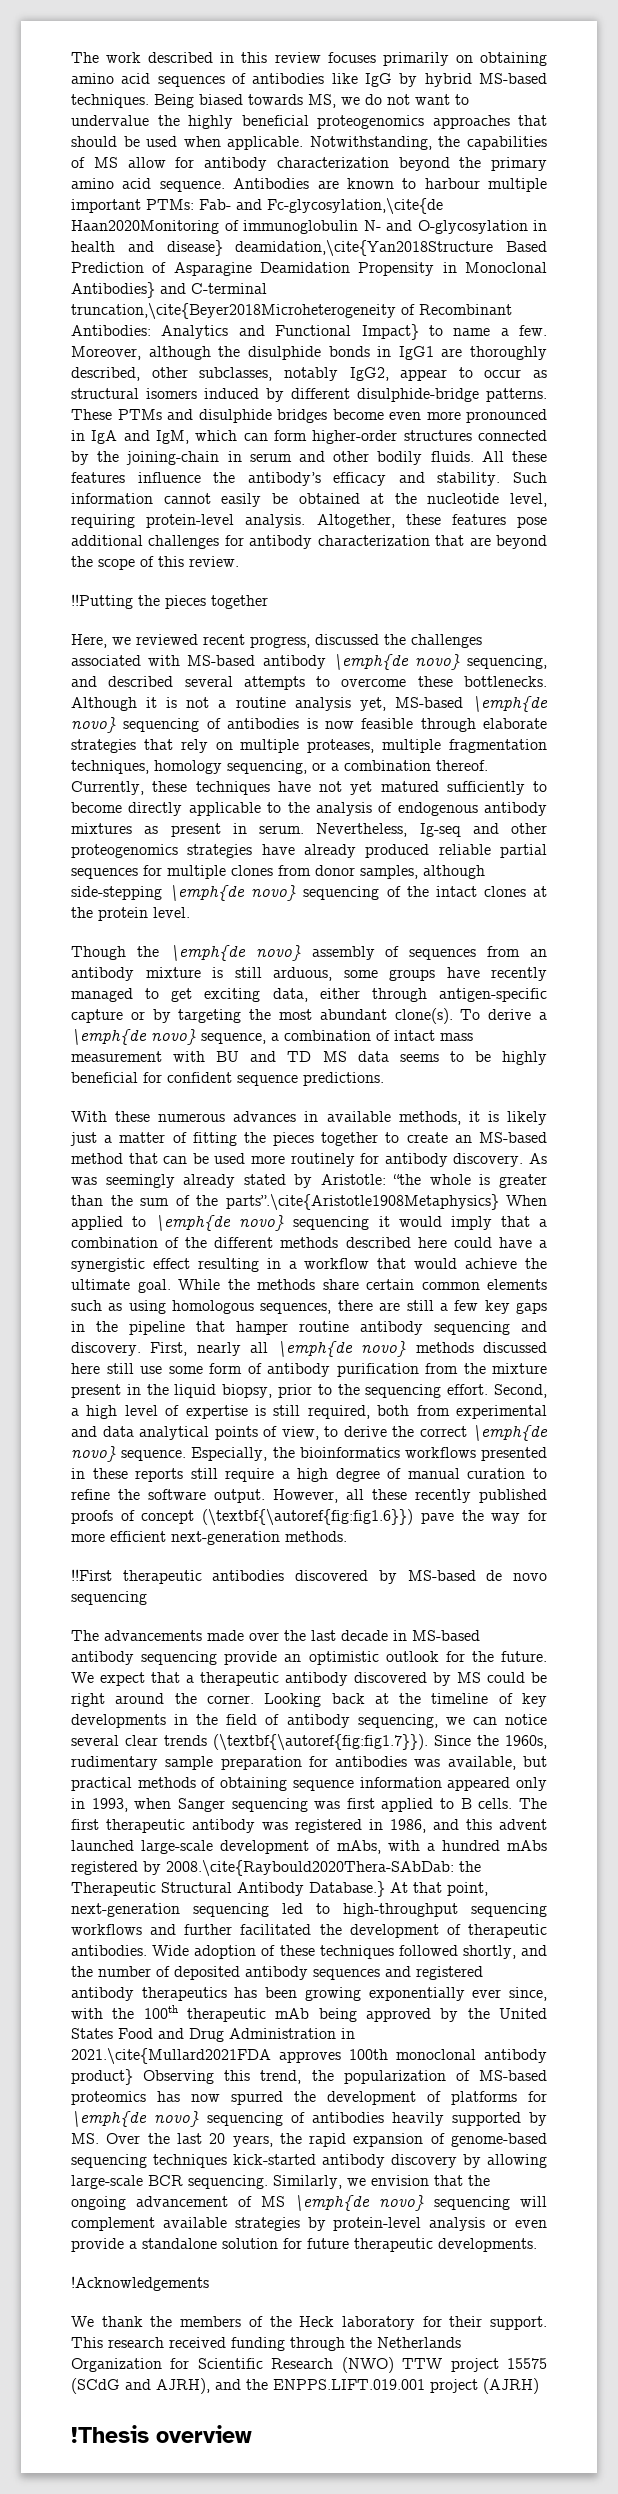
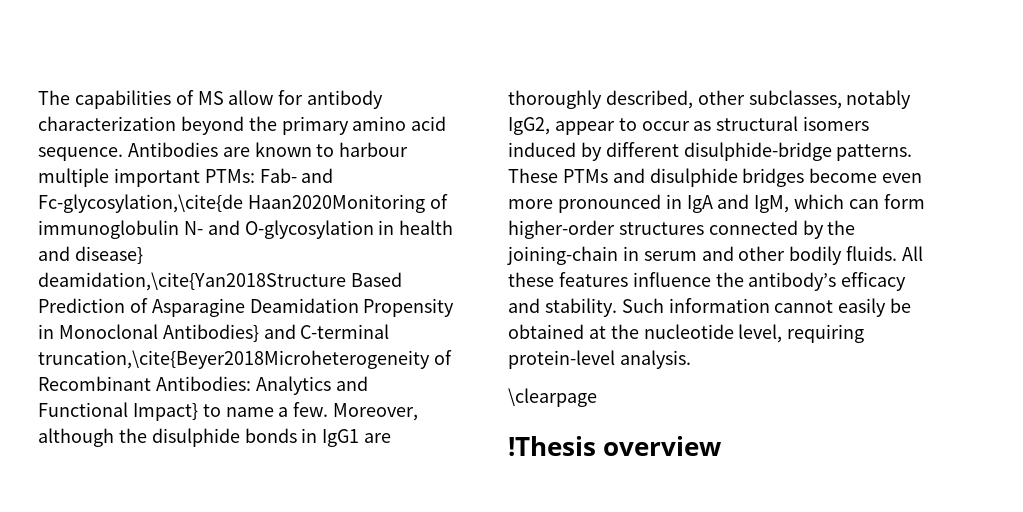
- The work described in this review focuses primarily on obtaining amino acid sequences of antibodies like IgG by hybrid MS-based techniques. Being biased towards MS, we do not want to undervalue the highly beneficial proteogenomics approaches that should be used when applicable. Notwithstanding, the capabilities of MS allow for antibody characterization beyond the primary amino acid sequence.
+ The capabilities of MS allow for antibody characterization beyond the primary amino acid sequence.
- Such information cannot easily be obtained at the nucleotide level, requiring protein-level analysis. Altogether, these features pose additional challenges for antibody characterization that are beyond the scope of this review.
- !!Putting the pieces together
- Here, we reviewed recent progress, discussed the challenges associated with MS-based antibody \emph{de novo} sequencing, and described several attempts to overcome these bottlenecks. Although it is not a routine analysis yet, MS-based \emph{de novo} sequencing of antibodies is now feasible through elaborate strategies that rely on multiple proteases, multiple fragmentation techniques, homology sequencing, or a combination thereof. Currently, these techniques have not yet matured sufficiently to become directly applicable to the analysis of endogenous antibody mixtures as present in serum. Nevertheless, Ig-seq and other proteogenomics strategies have already produced reliable partial sequences for multiple clones from donor samples, although side-stepping \emph{de novo} sequencing of the intact clones at the protein level.
- Though the \emph{de novo} assembly of sequences from an antibody mixture is still arduous, some groups have recently managed to get exciting data, either through antigen-specific capture or by targeting the most abundant clone(s). To derive a \emph{de novo} sequence, a combination of intact mass measurement with BU and TD MS data seems to be highly beneficial for confident sequence predictions.
- With these numerous advances in available methods, it is likely just a matter of fitting the pieces together to create an MS-based method that can be used more routinely for antibody discovery. As was seemingly already stated by Aristotle: “the whole is greater than the sum of the parts”.\cite{Aristotle1908Metaphysics} When applied to \emph{de novo} sequencing it would imply that a combination of the different methods described here could have a synergistic effect resulting in a workflow that would achieve the ultimate goal. While the methods share certain common elements such as using homologous sequences, there are still a few key gaps in the pipeline that hamper routine antibody sequencing and discovery. First, nearly all \emph{de novo} methods discussed here still use some form of antibody purification from the mixture present in the liquid biopsy, prior to the sequencing effort. Second, a high level of expertise is still required, both from experimental and data analytical points of view, to derive the correct \emph{de novo} sequence. Especially, the bioinformatics workflows presented in these reports still require a high degree of manual curation to refine the software output. However, all these recently published proofs of concept (\textbf{\autoref{fig:fig1.6}}) pave the way for more efficient next-generation methods.
- !!First therapeutic antibodies discovered by MS-based de novo sequencing
- The advancements made over the last decade in MS-based antibody sequencing provide an optimistic outlook for the future. We expect that a therapeutic antibody discovered by MS could be right around the corner. Looking back at the timeline of key developments in the field of antibody sequencing, we can notice several clear trends (\textbf{\autoref{fig:fig1.7}}). Since the 1960s, rudimentary sample preparation for antibodies was available, but practical methods of obtaining sequence information appeared only in 1993, when Sanger sequencing was first applied to B cells. The first therapeutic antibody was registered in 1986, and this advent launched large-scale development of mAbs, with a hundred mAbs registered by 2008.\cite{Raybould2020Thera-SAbDab: the Therapeutic Structural Antibody Database.} At that point, next-generation sequencing led to high-throughput sequencing workflows and further facilitated the development of therapeutic antibodies. Wide adoption of these techniques followed shortly, and the number of deposited antibody sequences and registered antibody therapeutics has been growing exponentially ever since, with the 100th therapeutic mAb being approved by the United States Food and Drug Administration in 2021.\cite{Mullard2021FDA approves 100th monoclonal antibody product} Observing this trend, the popularization of MS-based proteomics has now spurred the development of platforms for \emph{de novo} sequencing of antibodies heavily supported by MS. Over the last 20 years, the rapid expansion of genome-based sequencing techniques kick-started antibody discovery by allowing large-scale BCR sequencing. Similarly, we envision that the ongoing advancement of MS \emph{de novo} sequencing will complement available strategies by protein-level analysis or even provide a standalone solution for future therapeutic developments.
- !Acknowledgements
- We thank the members of the Heck laboratory for their support. This research received funding through the Netherlands Organization for Scientific Research (NWO) TTW project 15575 (SCdG and AJRH), and the ENPPS.LIFT.019.001 project (AJRH)
+ Such information cannot easily be obtained at the nucleotide level, requiring protein-level analysis.
+ \clearpage

